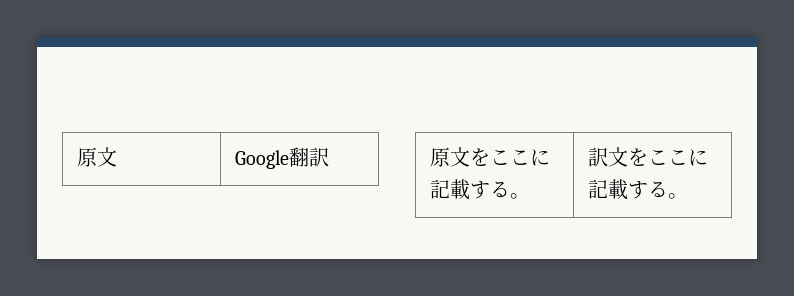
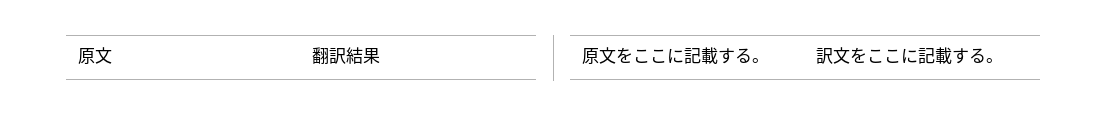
- 原文 | Google翻訳
+ 原文 | 翻訳結果

